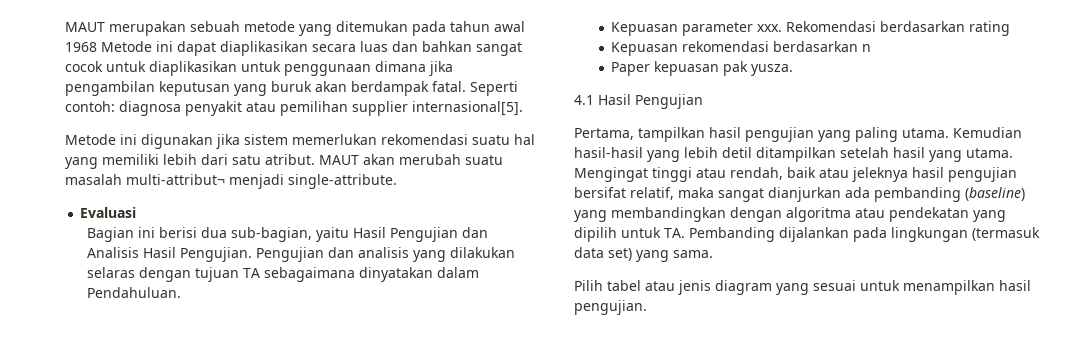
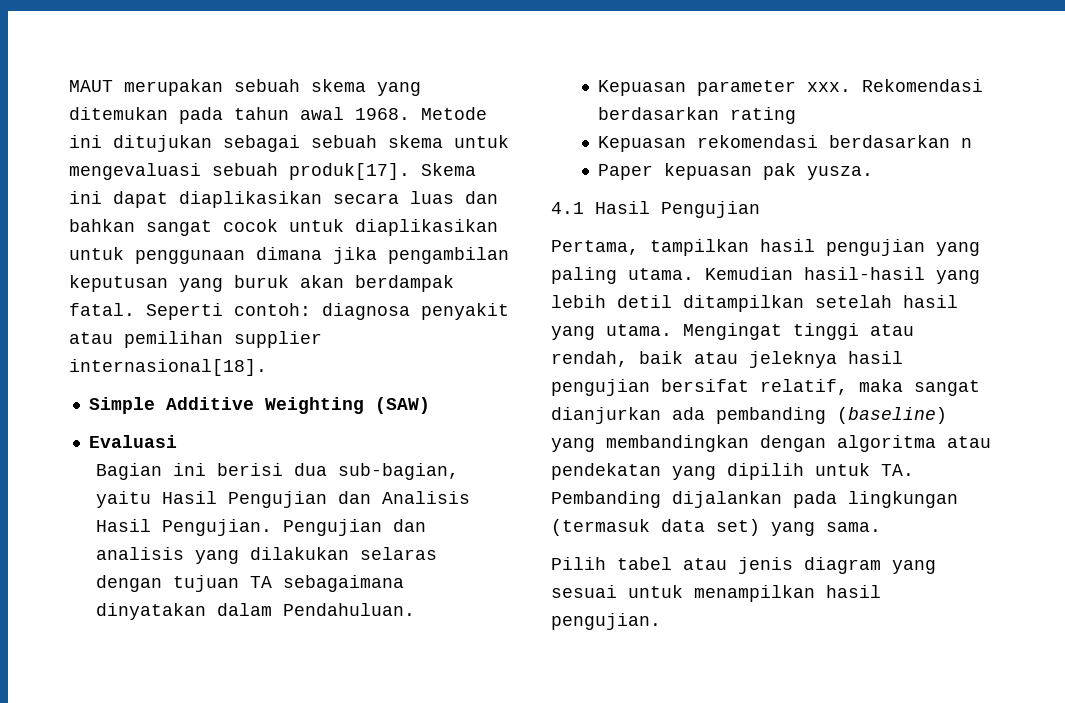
- MAUT merupakan sebuah metode yang ditemukan pada tahun awal 1968 Metode ini dapat diaplikasikan secara luas dan bahkan sangat cocok untuk diaplikasikan untuk penggunaan dimana jika pengambilan keputusan yang buruk akan berdampak fatal.
+ MAUT merupakan sebuah skema yang ditemukan pada tahun awal 1968. Metode ini ditujukan sebagai sebuah skema untuk mengevaluasi sebuah produk[17]. Skema ini dapat diaplikasikan secara luas dan bahkan sangat cocok untuk diaplikasikan untuk penggunaan dimana jika pengambilan keputusan yang buruk akan berdampak fatal.
- Seperti contoh: diagnosa penyakit atau pemilihan supplier internasional[5].
- Metode ini digunakan jika sistem memerlukan rekomendasi suatu hal yang memiliki lebih dari satu atribut. MAUT akan merubah suatu masalah multi-attribut¬ menjadi single-attribute.
+ Seperti contoh: diagnosa penyakit atau pemilihan supplier internasional[18].
+ Simple Additive Weighting (SAW)

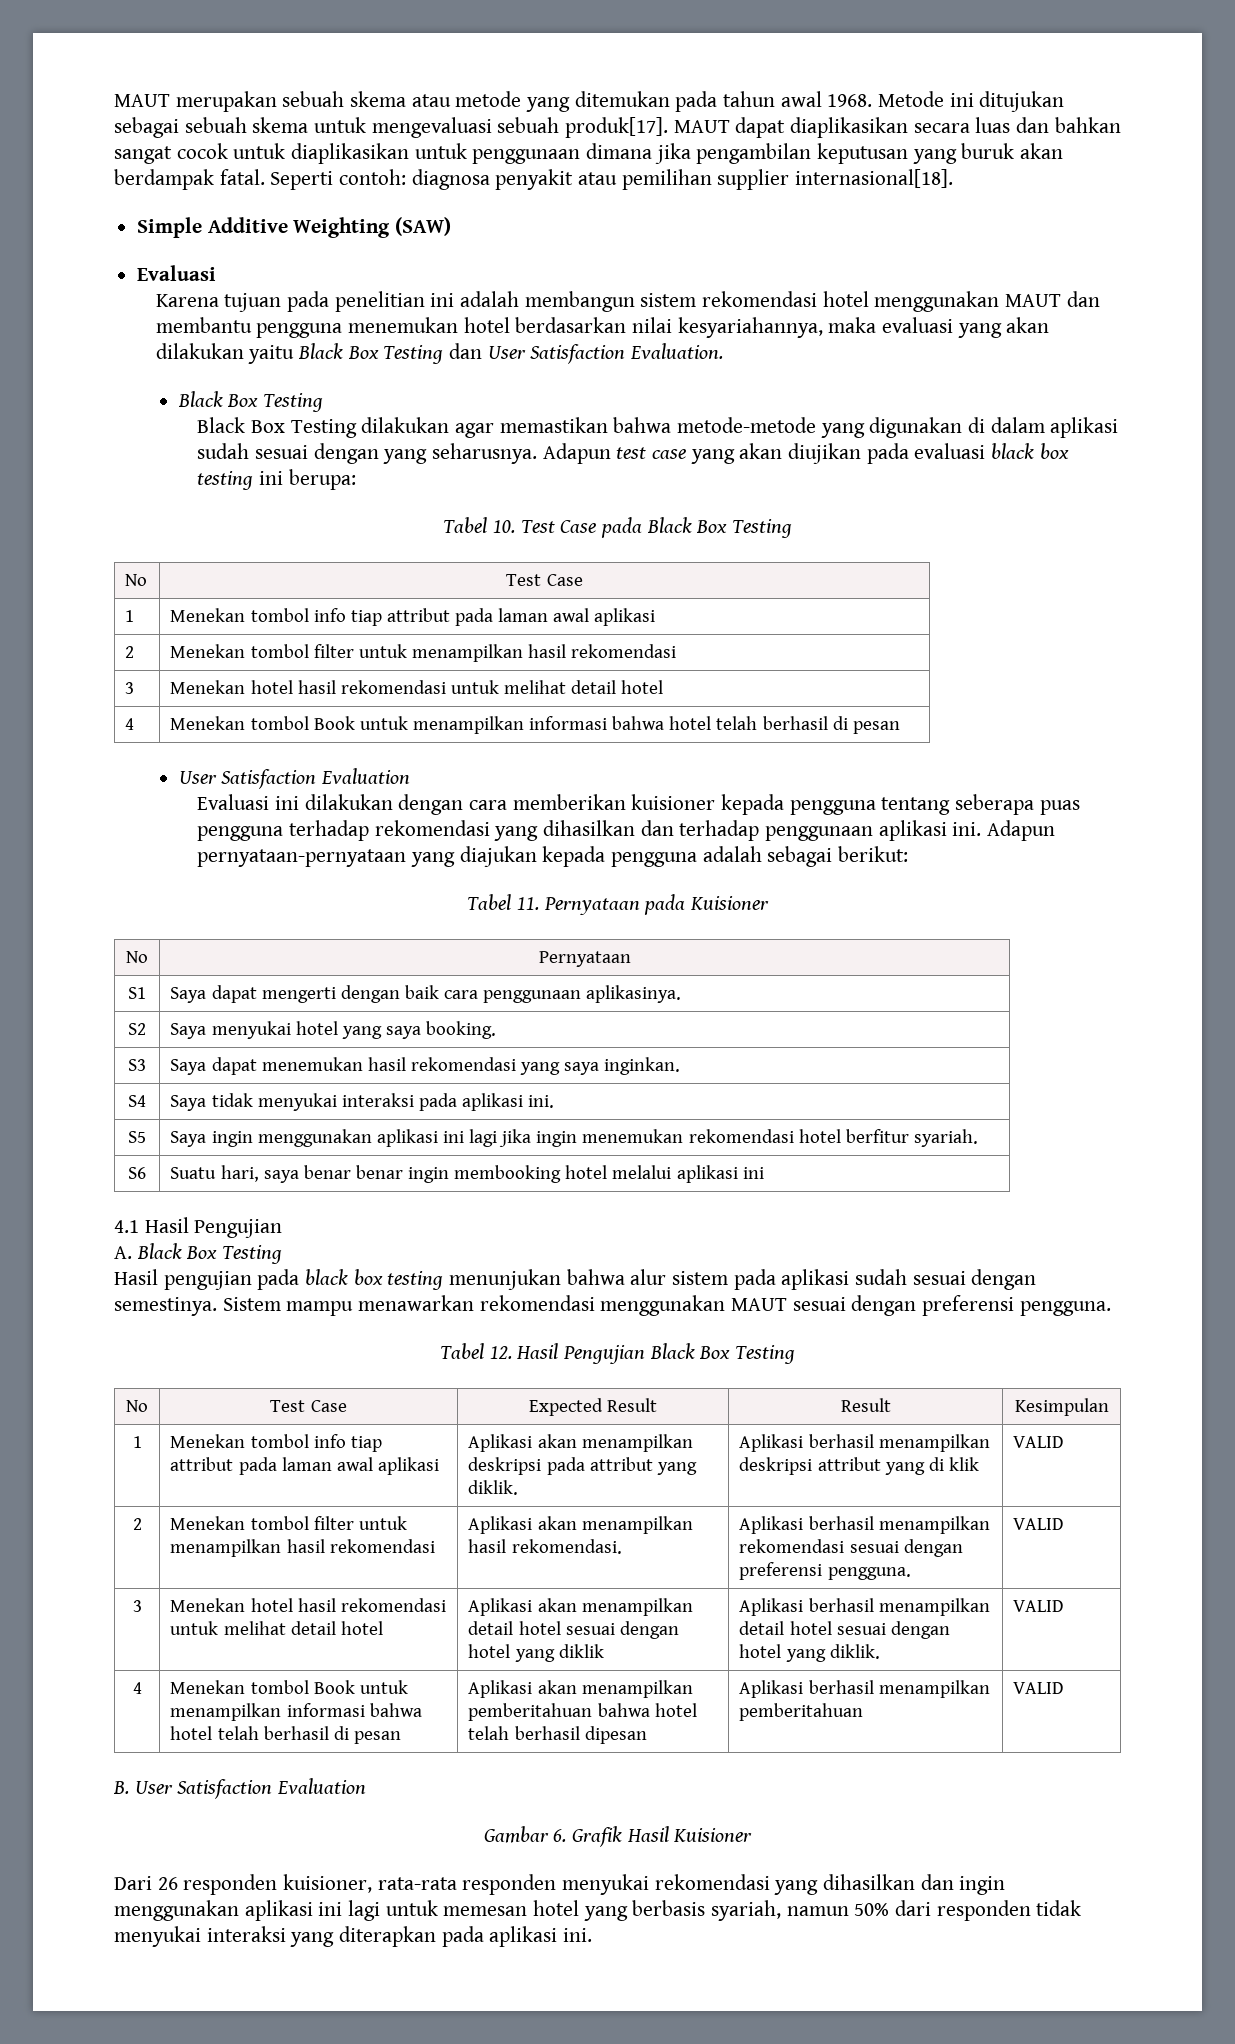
- MAUT merupakan sebuah skema yang ditemukan pada tahun awal 1968.
+ MAUT merupakan sebuah skema atau metode yang ditemukan pada tahun awal 1968.
- Skema ini dapat diaplikasikan secara luas dan bahkan sangat cocok untuk diaplikasikan untuk penggunaan dimana jika pengambilan keputusan yang buruk akan berdampak fatal.
+ MAUT dapat diaplikasikan secara luas dan bahkan sangat cocok untuk diaplikasikan untuk penggunaan dimana jika pengambilan keputusan yang buruk akan berdampak fatal.
- Bagian ini berisi dua sub-bagian, yaitu Hasil Pengujian dan Analisis Hasil Pengujian. Pengujian dan analisis yang dilakukan selaras dengan tujuan TA sebagaimana dinyatakan dalam Pendahuluan.
- Kepuasan parameter xxx. Rekomendasi berdasarkan rating
- Kepuasan rekomendasi berdasarkan n
- Paper kepuasan pak yusza.
+ Karena tujuan pada penelitian ini adalah membangun sistem rekomendasi hotel menggunakan MAUT dan membantu pengguna menemukan hotel berdasarkan nilai kesyariahannya, maka evaluasi yang akan dilakukan yaitu Black Box Testing dan User Satisfaction Evaluation.
+ Black Box Testing
+ Black Box Testing dilakukan agar memastikan bahwa metode-metode yang digunakan di dalam aplikasi sudah sesuai dengan yang seharusnya. Adapun test case yang akan diujikan pada evaluasi black box testing ini berupa:
+ Tabel 10. Test Case pada Black Box Testing
+ No | Test Case
+ 1 | Menekan tombol info tiap attribut pada laman awal aplikasi
+ 2 | Menekan tombol filter untuk menampilkan hasil rekomendasi
+ 3 | Menekan hotel hasil rekomendasi untuk melihat detail hotel
+ 4 | Menekan tombol Book untuk menampilkan informasi bahwa hotel telah berhasil di pesan
+ User Satisfaction Evaluation
+ Evaluasi ini dilakukan dengan cara memberikan kuisioner kepada pengguna tentang seberapa puas pengguna terhadap rekomendasi yang dihasilkan dan terhadap penggunaan aplikasi ini. Adapun pernyataan-pernyataan yang diajukan kepada pengguna adalah sebagai berikut:
+ Tabel 11. Pernyataan pada Kuisioner
+ No | Pernyataan
+ S1 | Saya dapat mengerti dengan baik cara penggunaan aplikasinya.
+ S2 | Saya menyukai hotel yang saya booking.
+ S3 | Saya dapat menemukan hasil rekomendasi yang saya inginkan.
+ S4 | Saya tidak menyukai interaksi pada aplikasi ini.
+ S5 | Saya ingin menggunakan aplikasi ini lagi jika ingin menemukan rekomendasi hotel berfitur syariah.
+ S6 | Suatu hari, saya benar benar ingin membooking hotel melalui aplikasi ini
  4.1 Hasil Pengujian
- Pertama, tampilkan hasil pengujian yang paling utama. Kemudian hasil-hasil yang lebih detil ditampilkan setelah hasil yang utama. Mengingat tinggi atau rendah, baik atau jeleknya hasil pengujian bersifat relatif, maka sangat dianjurkan ada pembanding (baseline) yang membandingkan dengan algoritma atau pendekatan yang dipilih untuk TA. Pembanding dijalankan pada lingkungan (termasuk data set) yang sama.
- Pilih tabel atau jenis diagram yang sesuai untuk menampilkan hasil pengujian.
+ A. Black Box Testing
+ Hasil pengujian pada black box testing menunjukan bahwa alur sistem pada aplikasi sudah sesuai dengan semestinya. Sistem mampu menawarkan rekomendasi menggunakan MAUT sesuai dengan preferensi pengguna.
+ Tabel 12. Hasil Pengujian Black Box Testing
+ No | Test Case | Expected Result | Result | Kesimpulan
+ 1 | Menekan tombol info tiap attribut pada laman awal aplikasi | Aplikasi akan menampilkan deskripsi pada attribut yang diklik. | Aplikasi berhasil menampilkan deskripsi attribut yang di klik | VALID
+ 2 | Menekan tombol filter untuk menampilkan hasil rekomendasi | Aplikasi akan menampilkan hasil rekomendasi. | Aplikasi berhasil menampilkan rekomendasi sesuai dengan preferensi pengguna. | VALID
+ 3 | Menekan hotel hasil rekomendasi untuk melihat detail hotel | Aplikasi akan menampilkan detail hotel sesuai dengan hotel yang diklik | Aplikasi berhasil menampilkan detail hotel sesuai dengan hotel yang diklik. | VALID
+ 4 | Menekan tombol Book untuk menampilkan informasi bahwa hotel telah berhasil di pesan | Aplikasi akan menampilkan pemberitahuan bahwa hotel telah berhasil dipesan | Aplikasi berhasil menampilkan pemberitahuan | VALID
+ B. User Satisfaction Evaluation
+ Gambar 6. Grafik Hasil Kuisioner
+ Dari 26 responden kuisioner, rata-rata responden menyukai rekomendasi yang dihasilkan dan ingin menggunakan aplikasi ini lagi untuk memesan hotel yang berbasis syariah, namun 50% dari responden tidak menyukai interaksi yang diterapkan pada aplikasi ini.

